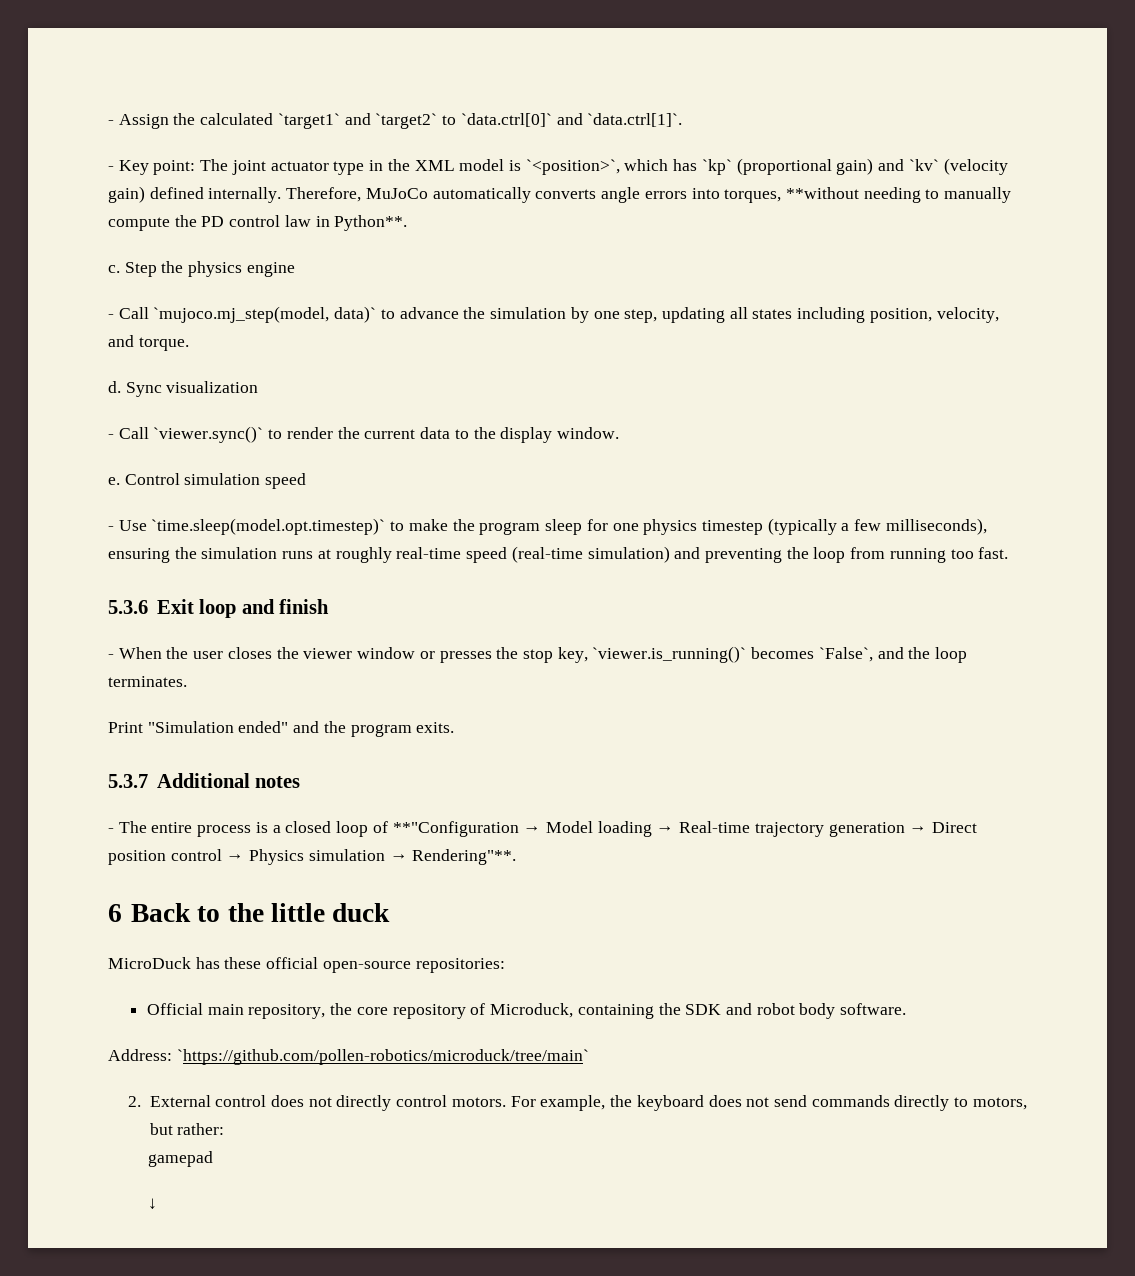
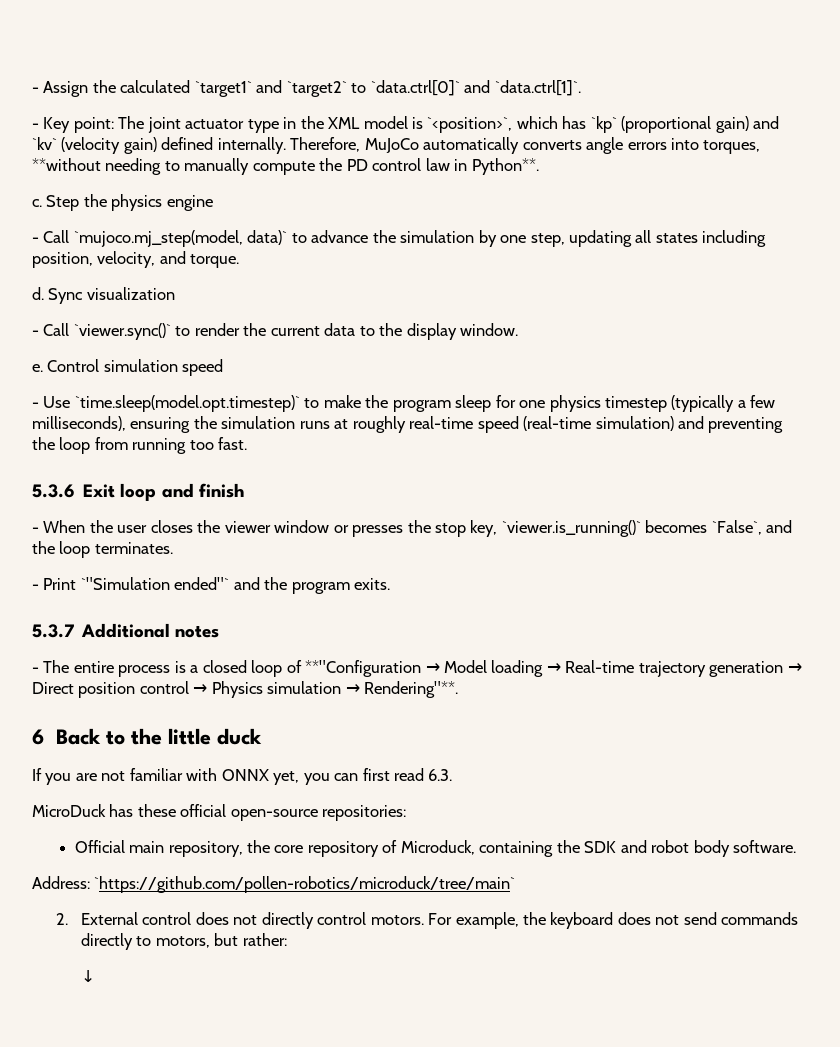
- Print "Simulation ended" and the program exits.
+ - Print `"Simulation ended"` and the program exits.
+ If you are not familiar with ONNX yet, you can first read 6.3.
- gamepad

